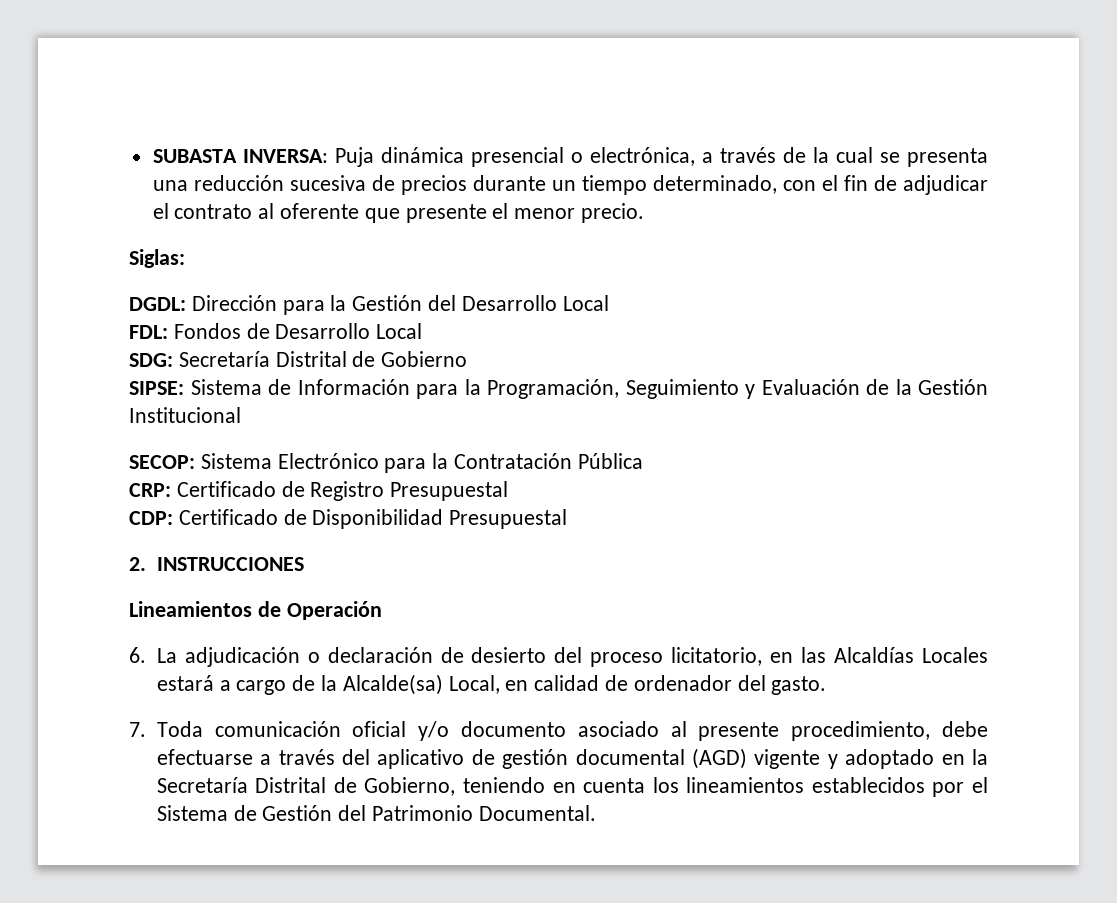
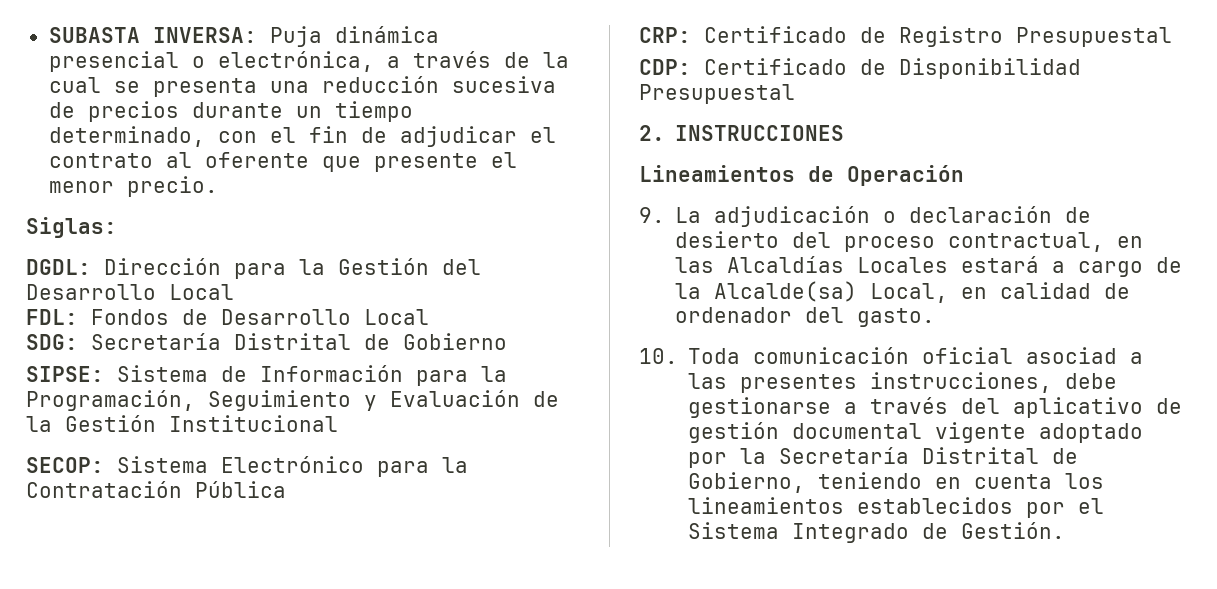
- 6. La adjudicación o declaración de desierto del proceso licitatorio, en las Alcaldías Locales estará a cargo de la Alcalde(sa) Local, en calidad de ordenador del gasto.
+ 9. La adjudicación o declaración de desierto del proceso contractual, en las Alcaldías Locales estará a cargo de la Alcalde(sa) Local, en calidad de ordenador del gasto.
- 7. Toda comunicación oficial y/o documento asociado al presente procedimiento, debe efectuarse a través del aplicativo de gestión documental (AGD) vigente y adoptado en la Secretaría Distrital de Gobierno, teniendo en cuenta los lineamientos establecidos por el Sistema de Gestión del Patrimonio Documental.
+ 10. Toda comunicación oficial asociad a las presentes instrucciones, debe gestionarse a través del aplicativo de gestión documental vigente adoptado por la Secretaría Distrital de Gobierno, teniendo en cuenta los lineamientos establecidos por el Sistema Integrado de Gestión.

